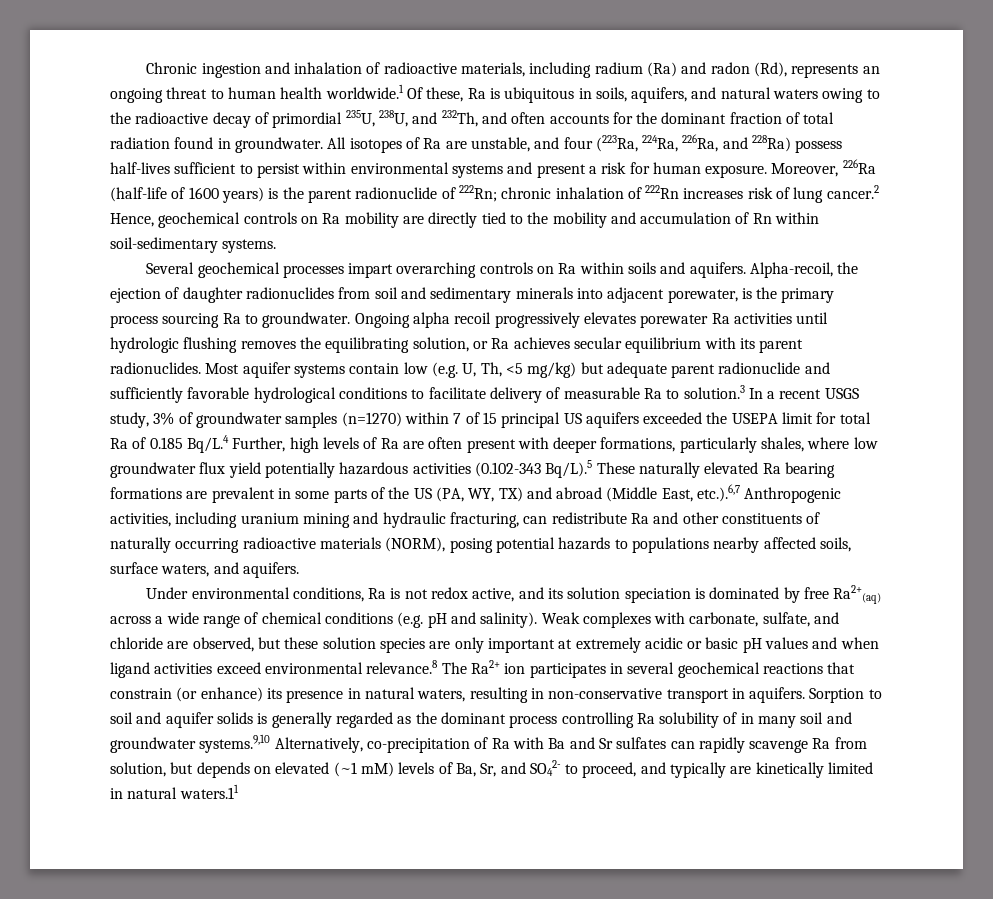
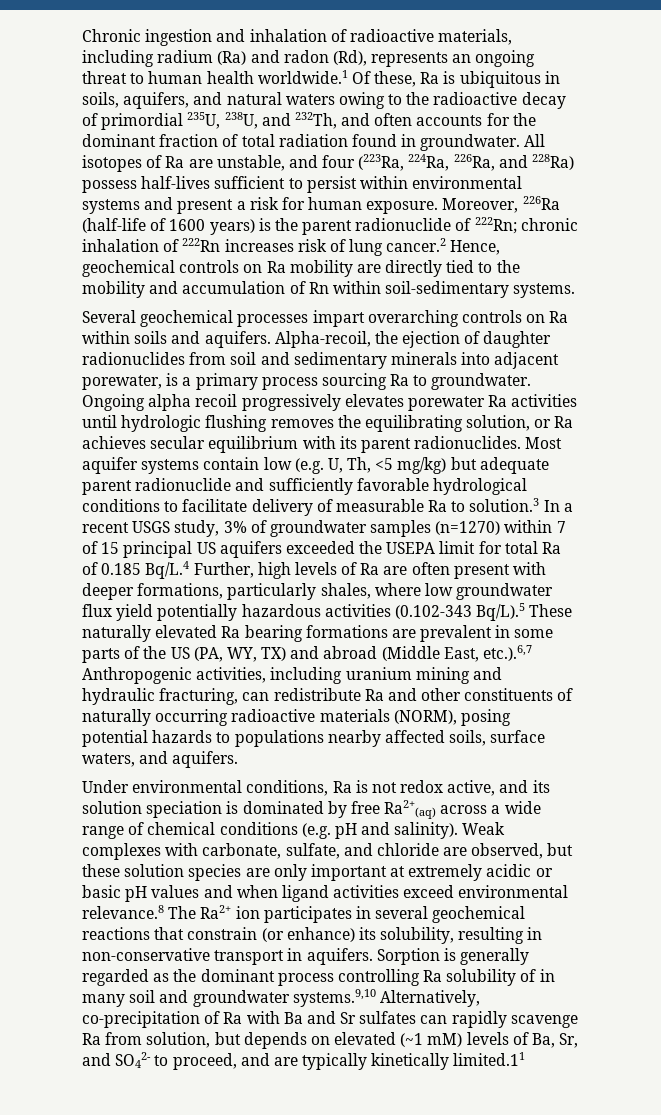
- Alpha-recoil, the ejection of daughter radionuclides from soil and sedimentary minerals into adjacent porewater, is the primary process sourcing Ra to groundwater.
+ Alpha-recoil, the ejection of daughter radionuclides from soil and sedimentary minerals into adjacent porewater, is a primary process sourcing Ra to groundwater.
- Weak complexes with carbonate, sulfate, and chloride are observed, but these solution species are only important at extremely acidic or basic pH values and when ligand activities exceed environmental relevance.8 The Ra2+ ion participates in several geochemical reactions that constrain (or enhance) its presence in natural waters, resulting in non-conservative transport in aquifers.
+ Weak complexes with carbonate, sulfate, and chloride are observed, but these solution species are only important at extremely acidic or basic pH values and when ligand activities exceed environmental relevance.8 The Ra2+ ion participates in several geochemical reactions that constrain (or enhance) its solubility, resulting in non-conservative transport in aquifers.
- Sorption to soil and aquifer solids is generally regarded as the dominant process controlling Ra solubility of in many soil and groundwater systems.9,10 Alternatively, co-precipitation of Ra with Ba and Sr sulfates can rapidly scavenge Ra from solution, but depends on elevated (~1 mM) levels of Ba, Sr, and SO42- to proceed, and typically are kinetically limited in natural waters.11
+ Sorption is generally regarded as the dominant process controlling Ra solubility of in many soil and groundwater systems.9,10 Alternatively, co-precipitation of Ra with Ba and Sr sulfates can rapidly scavenge Ra from solution, but depends on elevated (~1 mM) levels of Ba, Sr, and SO42- to proceed, and are typically kinetically limited.11

